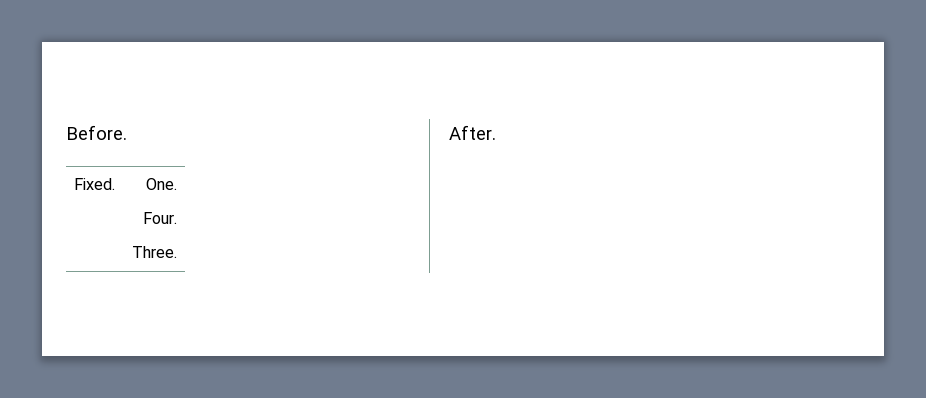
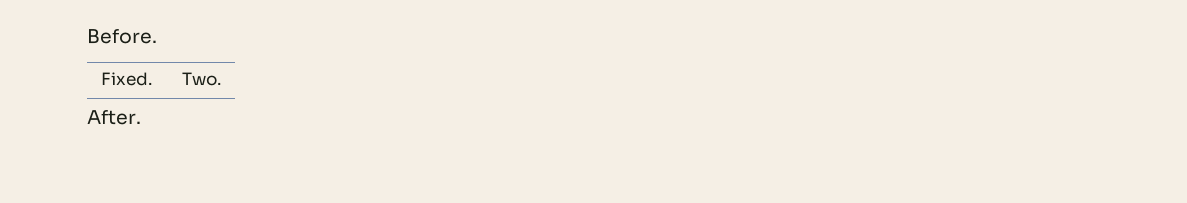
- Fixed. | One.
- Four.
- Three.
+ Fixed. | Two.

